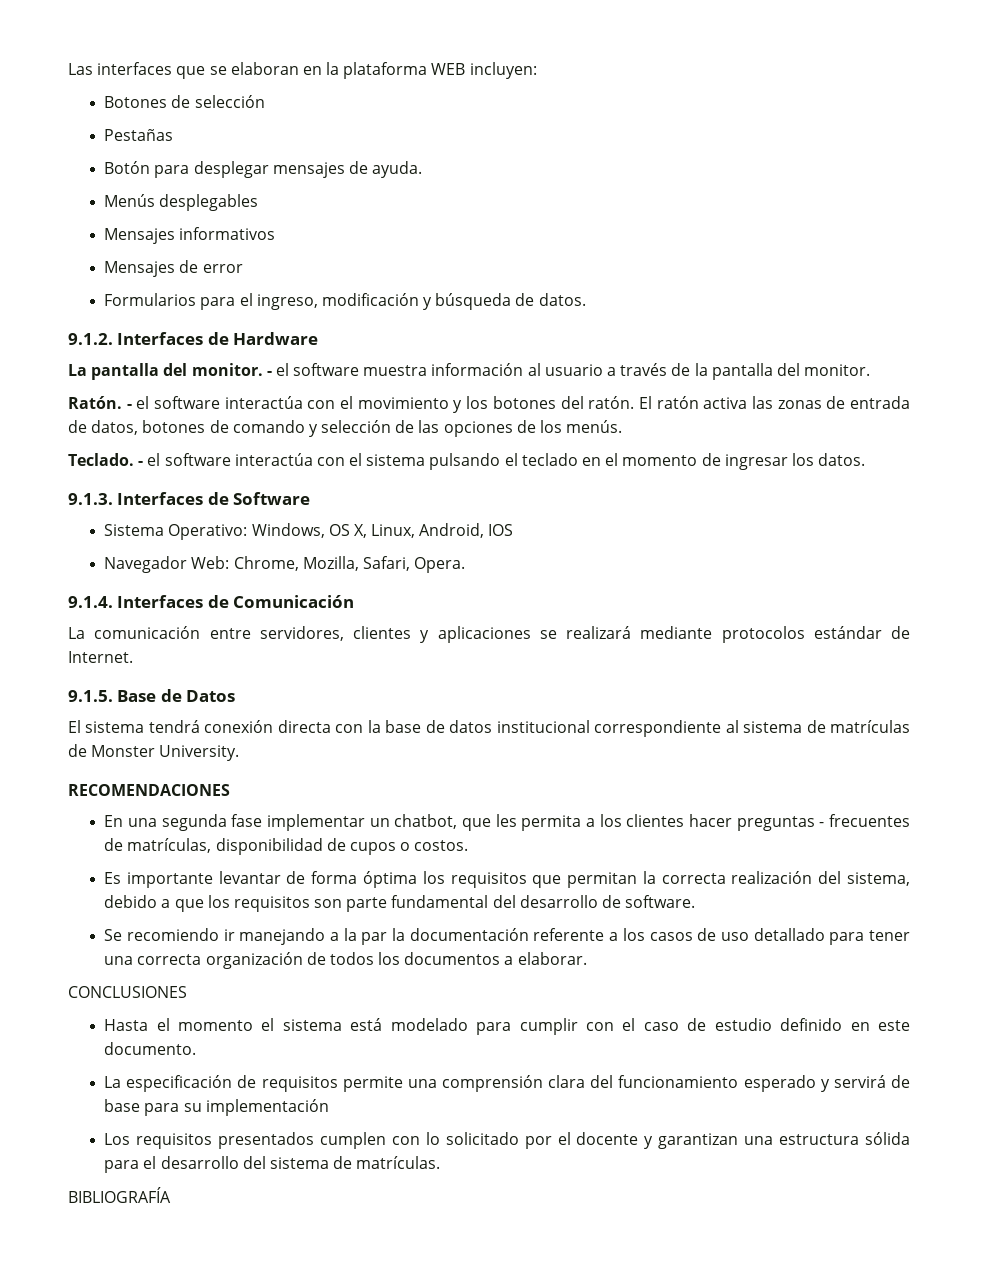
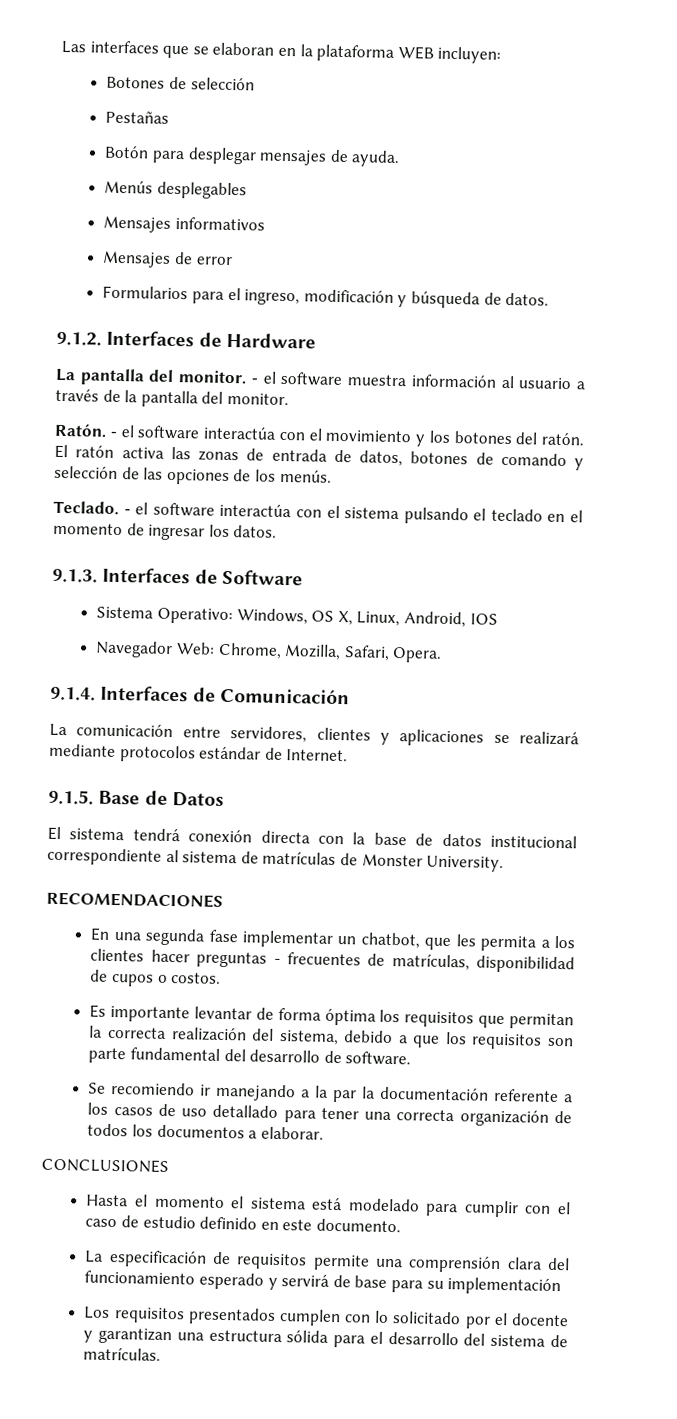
- BIBLIOGRAFÍA

